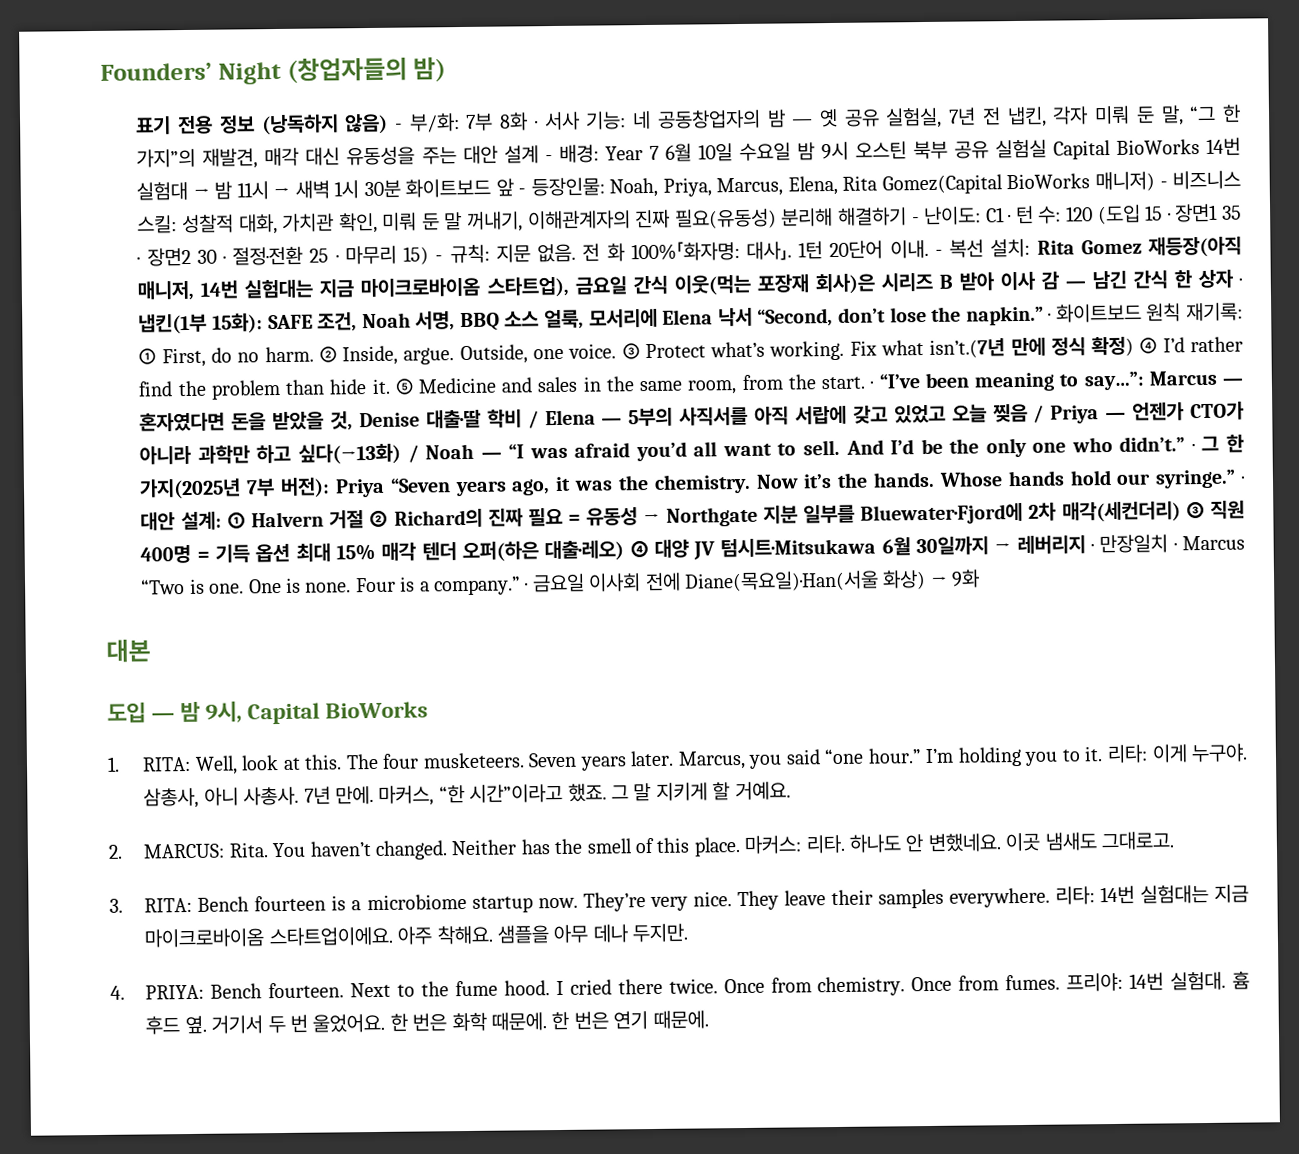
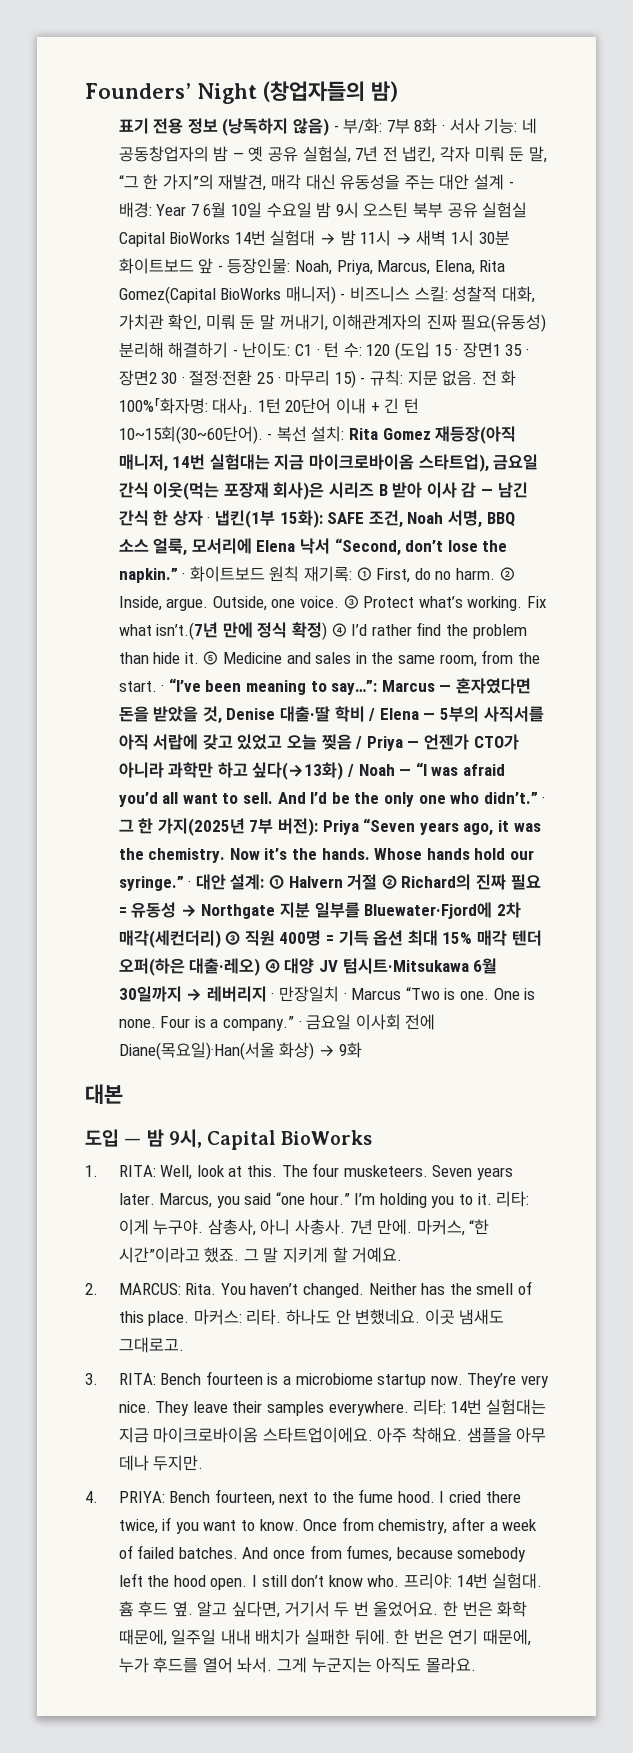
- 1턴 20단어 이내.
+ 1턴 20단어 이내 + 긴 턴 10~15회(30~60단어).
- 4. PRIYA: Bench fourteen. Next to the fume hood.
+ 4. PRIYA: Bench fourteen, next to the fume hood.
- I cried there twice. Once from chemistry. Once from fumes.
+ I cried there twice, if you want to know. Once from chemistry, after a week of failed batches. And once from fumes, because somebody left the hood open. I still don’t know who.
- 거기서 두 번 울었어요.
+ 알고 싶다면, 거기서 두 번 울었어요.
- 한 번은 화학 때문에. 한 번은 연기 때문에.
+ 한 번은 화학 때문에, 일주일 내내 배치가 실패한 뒤에. 한 번은 연기 때문에, 누가 후드를 열어 놔서. 그게 누군지는 아직도 몰라요.

